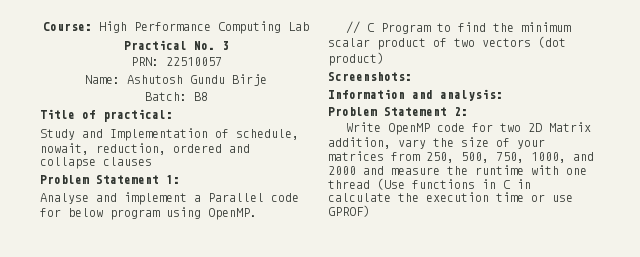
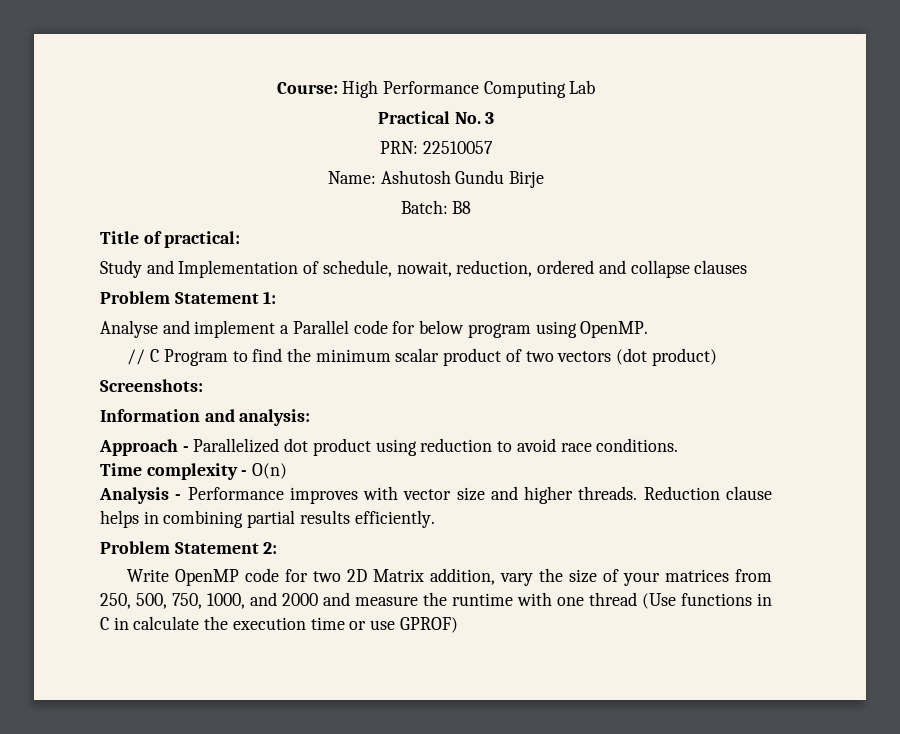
+ Approach - Parallelized dot product using reduction to avoid race conditions.
+ Time complexity - O(n)
+ Analysis - Performance improves with vector size and higher threads. Reduction clause helps in combining partial results efficiently.

